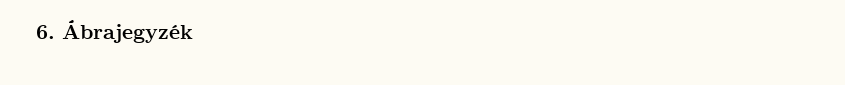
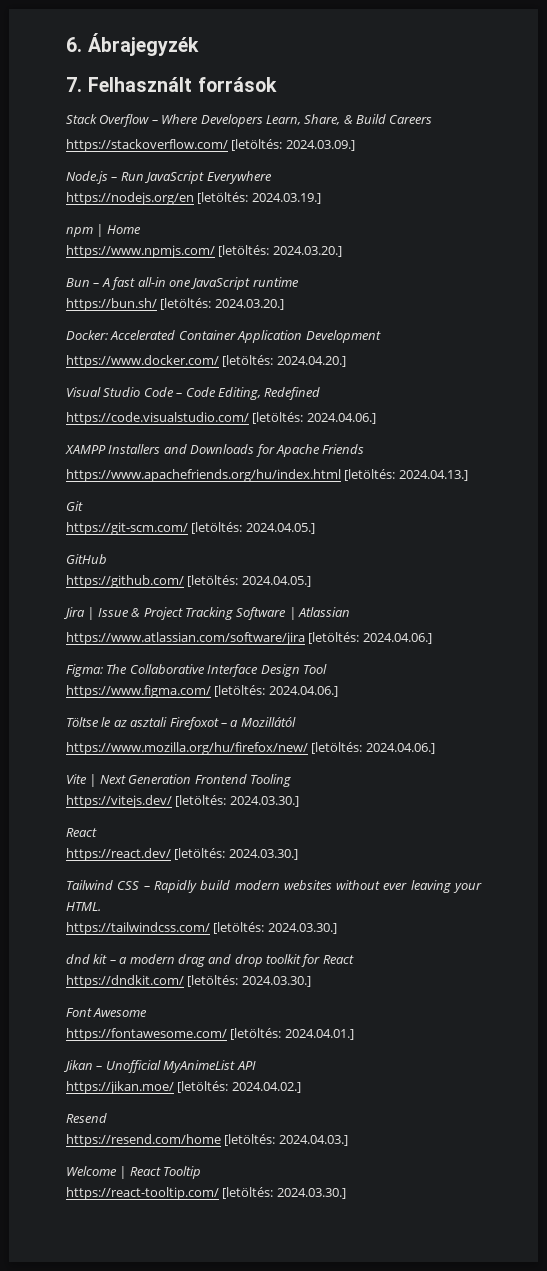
+ 7. Felhasznált források
+ Stack Overflow – Where Developers Learn, Share, & Build Careers
+ https://stackoverflow.com/ [letöltés: 2024.03.09.]
+ Node.js – Run JavaScript Everywhere
+ https://nodejs.org/en [letöltés: 2024.03.19.]
+ npm | Home
+ https://www.npmjs.com/ [letöltés: 2024.03.20.]
+ Bun – A fast all-in one JavaScript runtime
+ https://bun.sh/ [letöltés: 2024.03.20.]
+ Docker: Accelerated Container Application Development
+ https://www.docker.com/ [letöltés: 2024.04.20.]
+ Visual Studio Code – Code Editing, Redefined
+ https://code.visualstudio.com/ [letöltés: 2024.04.06.]
+ XAMPP Installers and Downloads for Apache Friends
+ https://www.apachefriends.org/hu/index.html [letöltés: 2024.04.13.]
+ Git
+ https://git-scm.com/ [letöltés: 2024.04.05.]
+ GitHub
+ https://github.com/ [letöltés: 2024.04.05.]
+ Jira | Issue & Project Tracking Software | Atlassian
+ https://www.atlassian.com/software/jira [letöltés: 2024.04.06.]
+ Figma: The Collaborative Interface Design Tool
+ https://www.figma.com/ [letöltés: 2024.04.06.]
+ Töltse le az asztali Firefoxot – a Mozillától
+ https://www.mozilla.org/hu/firefox/new/ [letöltés: 2024.04.06.]
+ Vite | Next Generation Frontend Tooling
+ https://vitejs.dev/ [letöltés: 2024.03.30.]
+ React
+ https://react.dev/ [letöltés: 2024.03.30.]
+ Tailwind CSS – Rapidly build modern websites without ever leaving your HTML.
+ https://tailwindcss.com/ [letöltés: 2024.03.30.]
+ dnd kit – a modern drag and drop toolkit for React
+ https://dndkit.com/ [letöltés: 2024.03.30.]
+ Font Awesome
+ https://fontawesome.com/ [letöltés: 2024.04.01.]
+ Jikan – Unofficial MyAnimeList API
+ https://jikan.moe/ [letöltés: 2024.04.02.]
+ Resend
+ https://resend.com/home [letöltés: 2024.04.03.]
+ Welcome | React Tooltip
+ https://react-tooltip.com/ [letöltés: 2024.03.30.]

